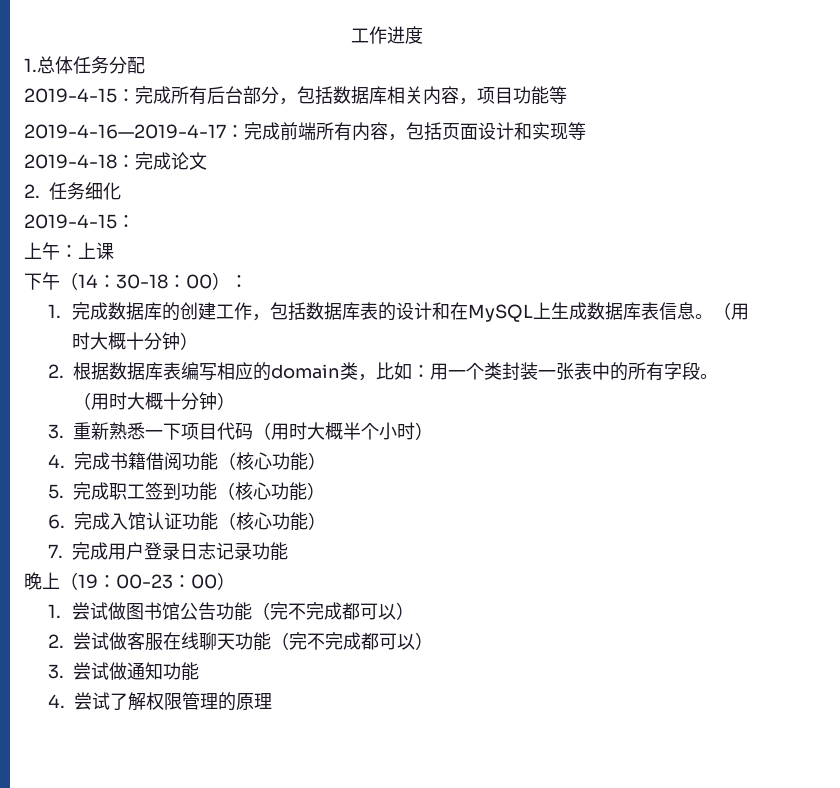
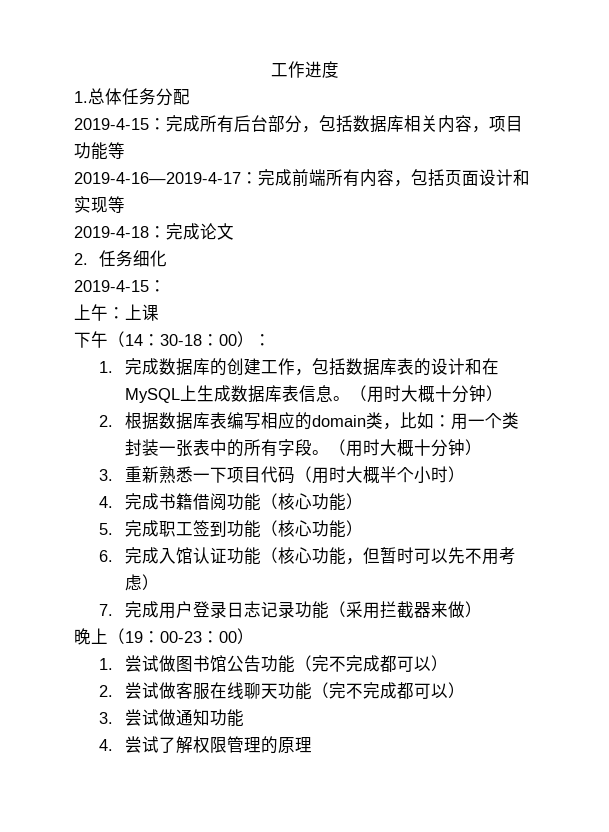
- 6.完成入馆认证功能（核心功能）
+ 6.完成入馆认证功能（核心功能，但暂时可以先不用考虑）
- 7.完成用户登录日志记录功能
+ 7.完成用户登录日志记录功能（采用拦截器来做）

